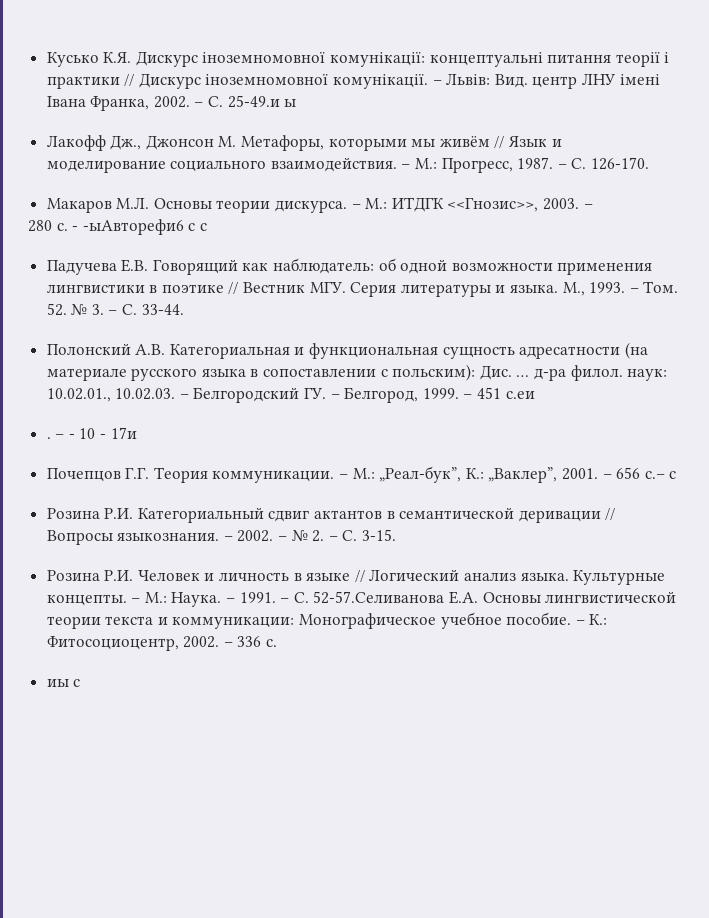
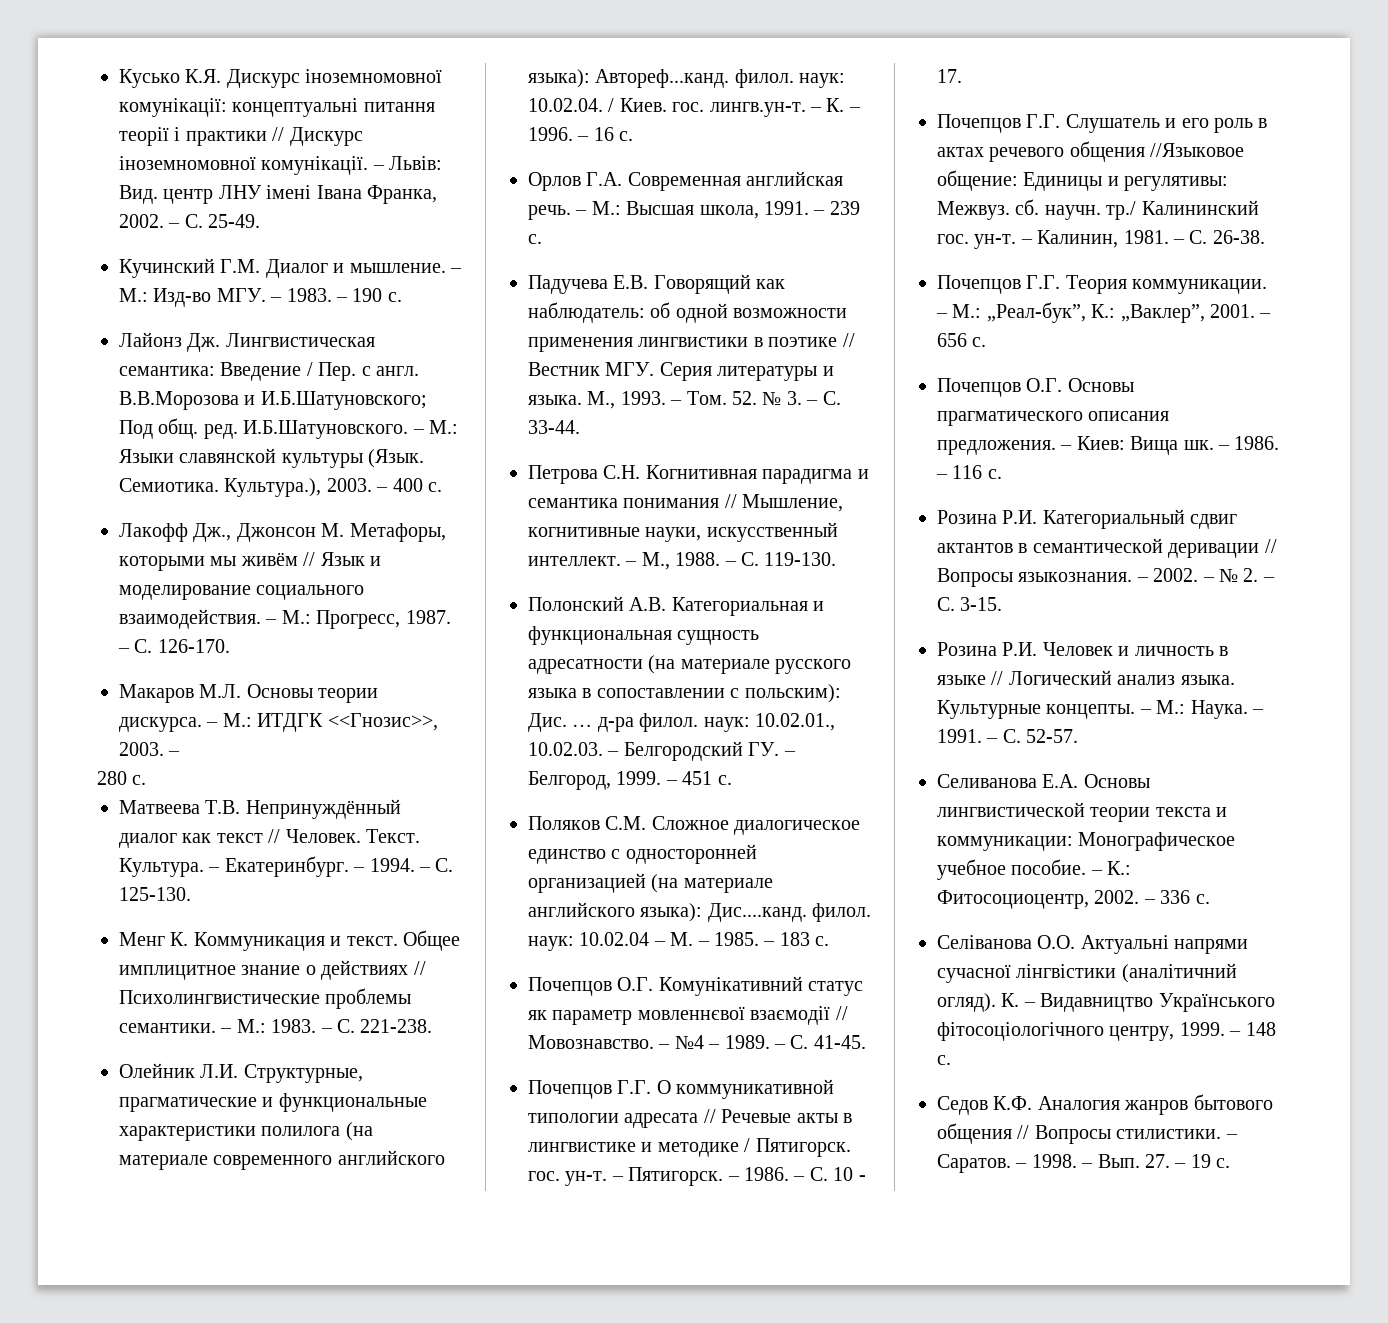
- – С. 25-49.и ы
+ – С. 25-49.
+ Кучинский Г.М. Диалог и мышление. – М.: Изд-во МГУ. – 1983. – 190 с.
+ Лайонз Дж. Лингвистическая семантика: Введение / Пер. с англ. В.В.Морозова и И.Б.Шатуновского; Под общ. ред. И.Б.Шатуновского. – М.: Языки славянской культуры (Язык. Семиотика. Культура.), 2003. – 400 с.
- 280 с. - -ыАвторефи6 с с
+ 280 с.
+ Матвеева Т.В. Непринуждённый диалог как текст // Человек. Текст. Культура. – Екатеринбург. – 1994. – С. 125-130.
+ Менг К. Коммуникация и текст. Общее имплицитное знание о действиях // Психолингвистические проблемы семантики. – М.: 1983. – С. 221-238.
+ Олейник Л.И. Структурные, прагматические и функциональные характеристики полилога (на материале современного английского языка): Автореф...канд. филол. наук: 10.02.04. / Киев. гос. лингв.ун-т. – К. – 1996. – 16 с.
+ Орлов Г.А. Современная английская речь. – М.: Высшая школа, 1991. – 239 с.
+ Петрова С.Н. Когнитивная парадигма и семантика понимания // Мышление, когнитивные науки, искусственный интеллект. – М., 1988. – С. 119-130.
- – 451 с.еи
- . – - 10 - 17и
+ – 451 с.
+ Поляков С.М. Сложное диалогическое единство с односторонней организацией (на материале английского языка): Дис....канд. филол. наук: 10.02.04 – М. – 1985. – 183 с.
+ Почепцов О.Г. Комунікативний статус як параметр мовленнєвої взаємодії // Мовознавство. – №4 – 1989. – С. 41-45.
+ Почепцов Г.Г. О коммуникативной типологии адресата // Речевые акты в лингвистике и методике / Пятигорск. гос. ун-т. – Пятигорск. – 1986. – С. 10 - 17.
+ Почепцов Г.Г. Слушатель и его роль в актах речевого общения //Языковое общение: Единицы и регулятивы: Межвуз. сб. научн. тр./ Калининский гос. ун-т. – Калинин, 1981. – С. 26-38.
- – 656 с.– с
+ – 656 с.
+ Почепцов О.Г. Основы прагматического описания предложения. – Киев: Вища шк. – 1986. – 116 с.
- – С. 52-57.Селиванова Е.А. Основы лингвистической теории текста и коммуникации: Монографическое учебное пособие.
+ – С. 52-57.
+ Селиванова Е.А. Основы лингвистической теории текста и коммуникации: Монографическое учебное пособие.
- иы с
+ Селіванова О.О. Актуальні напрями сучасної лінгвістики (аналітичний огляд). К. – Видавництво Українського фітосоціологічного центру, 1999. – 148 с.
+ Седов К.Ф. Аналогия жанров бытового общения // Вопросы стилистики. – Саратов. – 1998. – Вып. 27. – 19 с.

